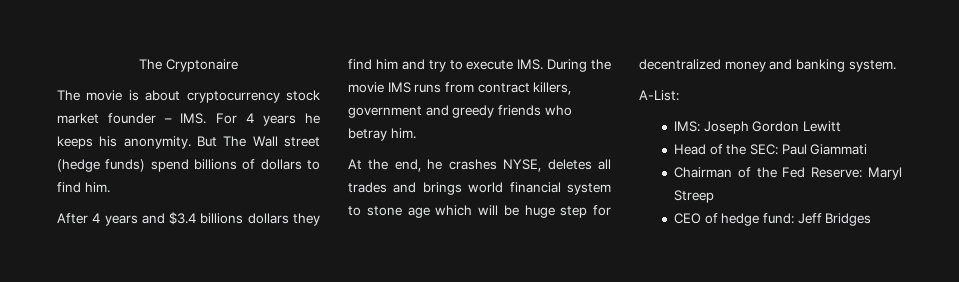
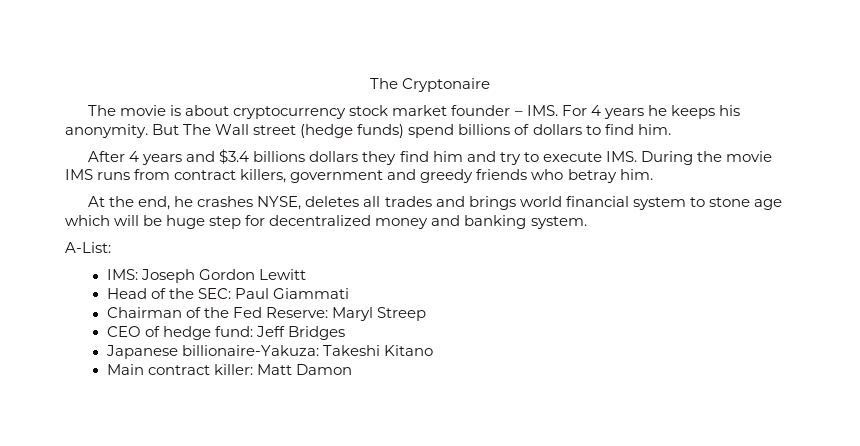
+ Japanese billionaire-Yakuza: Takeshi Kitano
+ Main contract killer: Matt Damon

